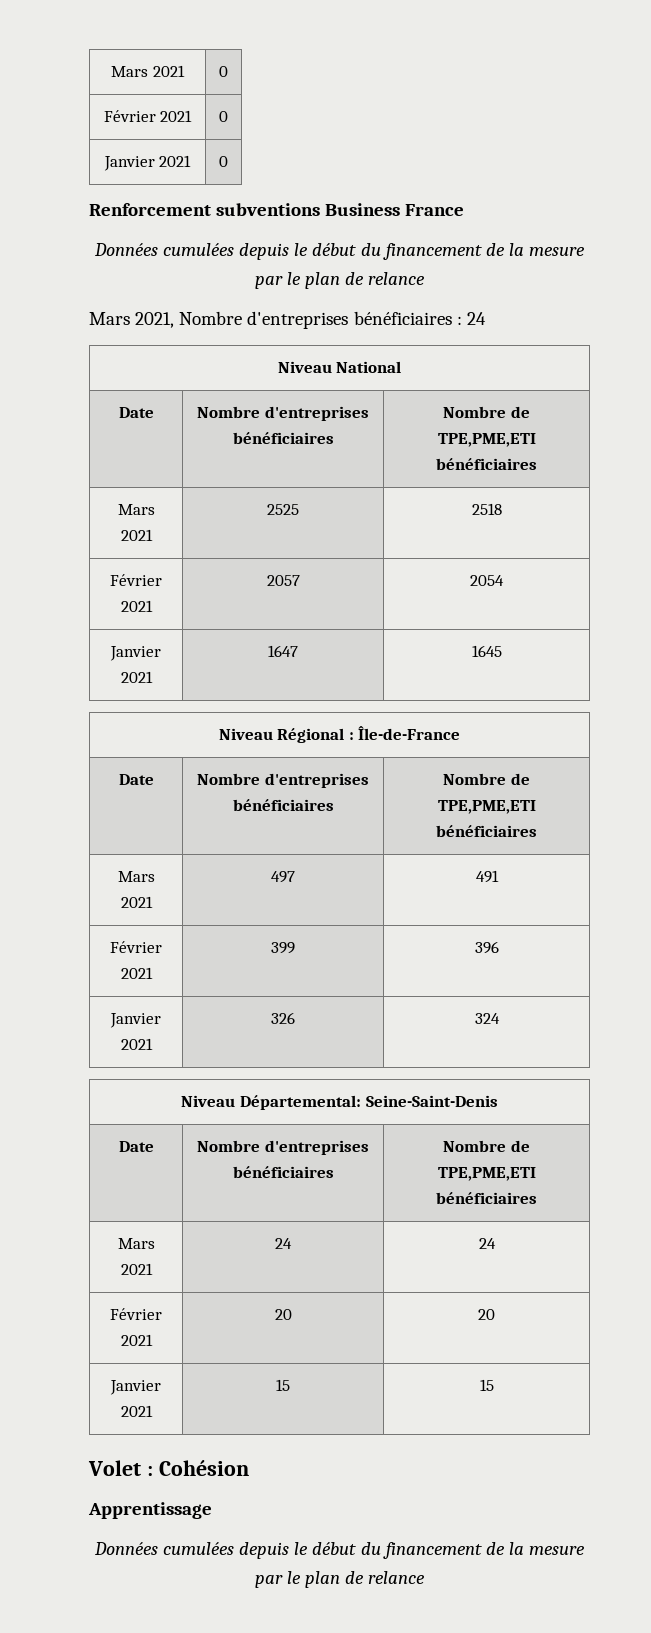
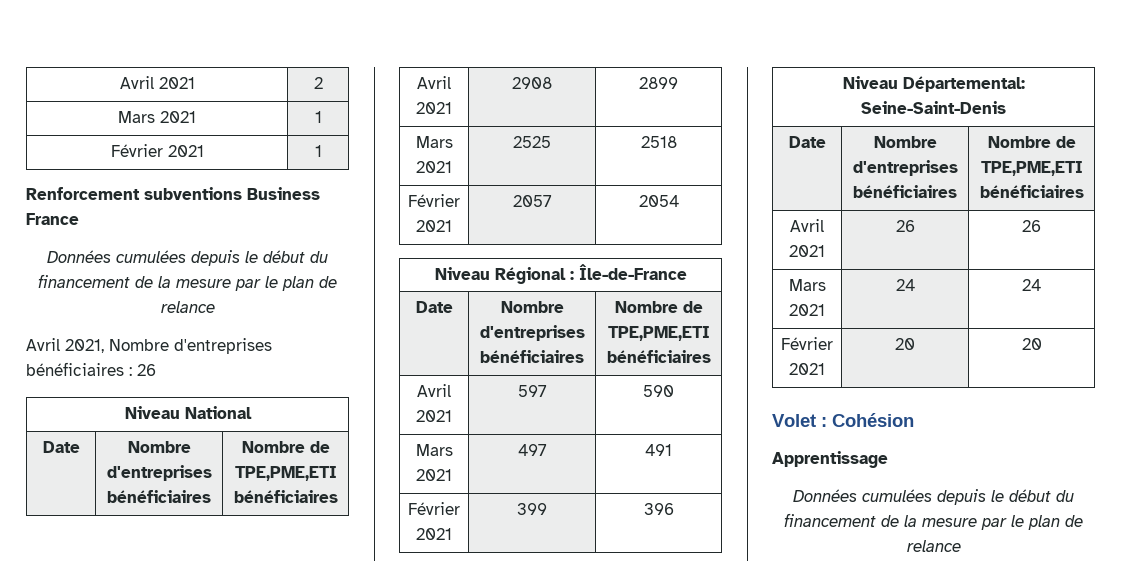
- Mars 2021 | 0
- Février 2021 | 0
- Janvier 2021 | 0
+ Avril 2021 | 2
+ Mars 2021 | 1
+ Février 2021 | 1
- Mars 2021, Nombre d'entreprises bénéficiaires : 24
+ Avril 2021, Nombre d'entreprises bénéficiaires : 26
+ Avril 2021 | 2908 | 2899
- Janvier 2021 | 1647 | 1645
+ Avril 2021 | 597 | 590
- Janvier 2021 | 326 | 324
+ Avril 2021 | 26 | 26
- Janvier 2021 | 15 | 15

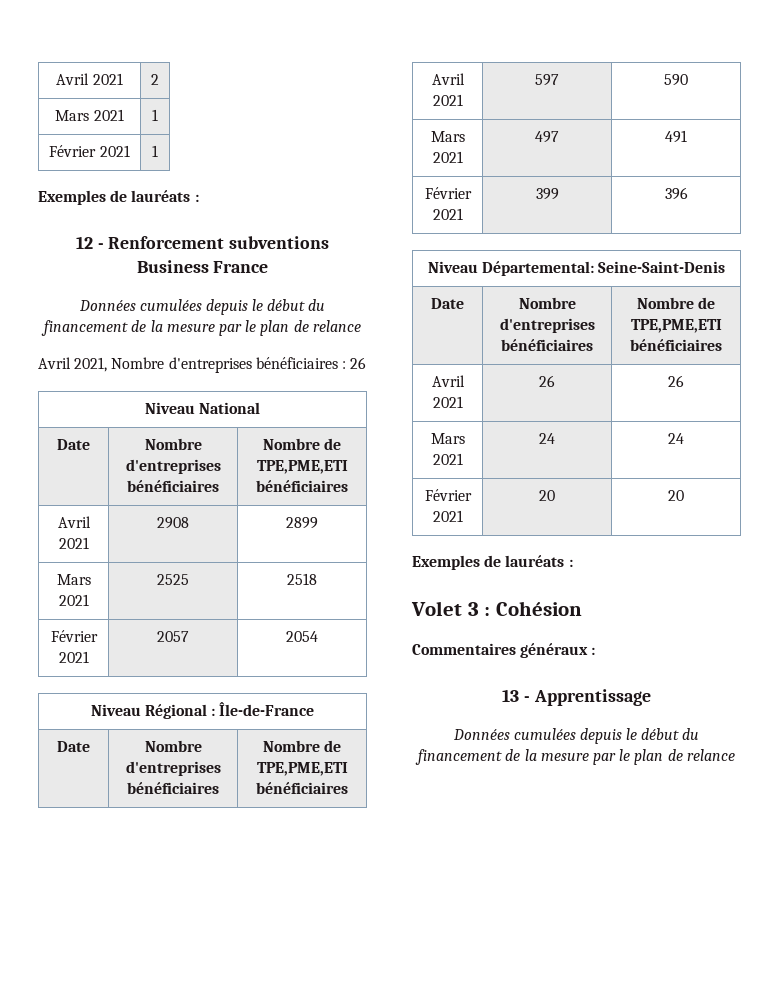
  Février 2021 | 1
- Renforcement subventions Business France
+ Exemples de lauréats :
+ 12 - Renforcement subventions Business France
  Février 2021 | 20 | 20
+ Exemples de lauréats :
- Volet : Cohésion
+ Volet 3 : Cohésion
- Apprentissage
+ Commentaires généraux :
+ 13 - Apprentissage

